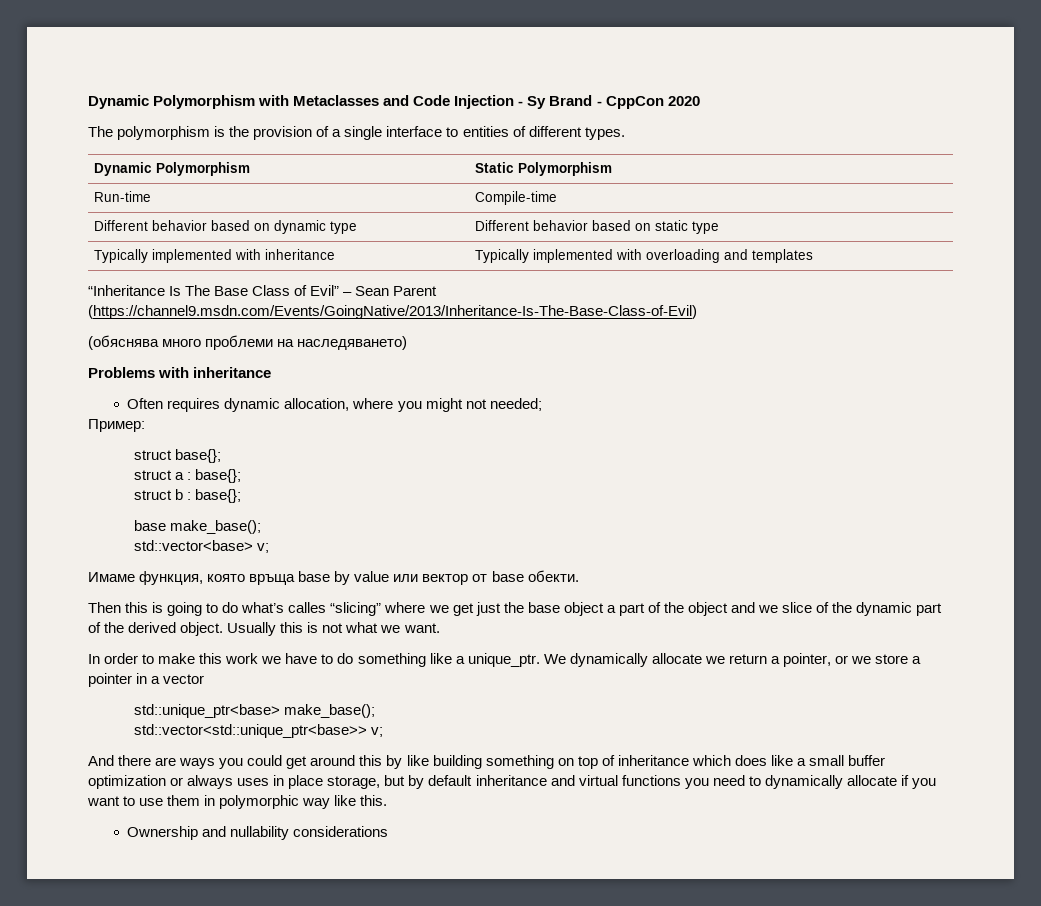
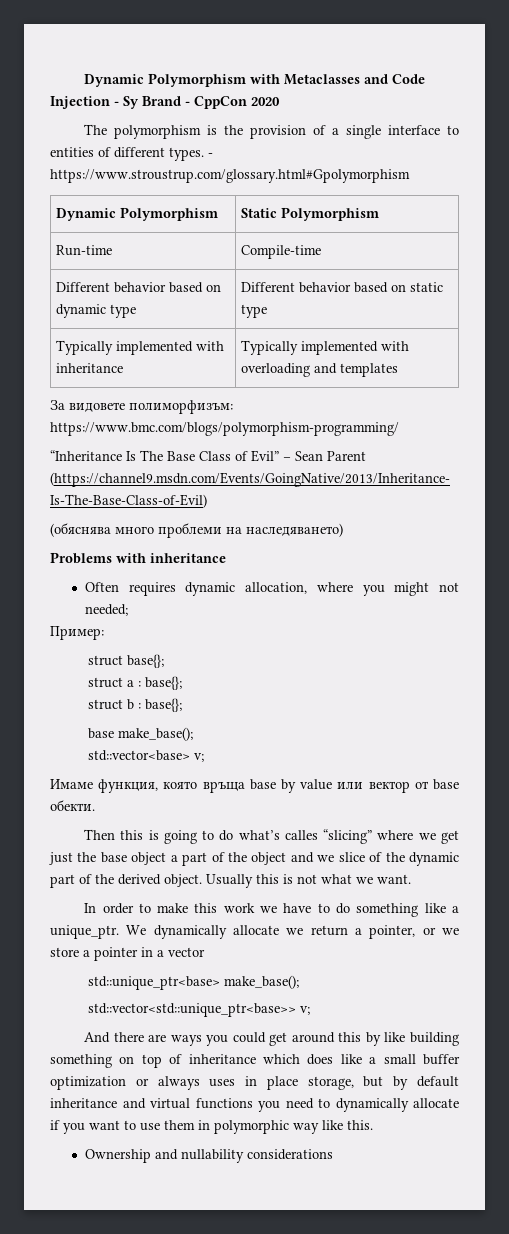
+ - https://www.stroustrup.com/glossary.html#Gpolymorphism
+ За видовете полиморфизъм: https://www.bmc.com/blogs/polymorphism-programming/

